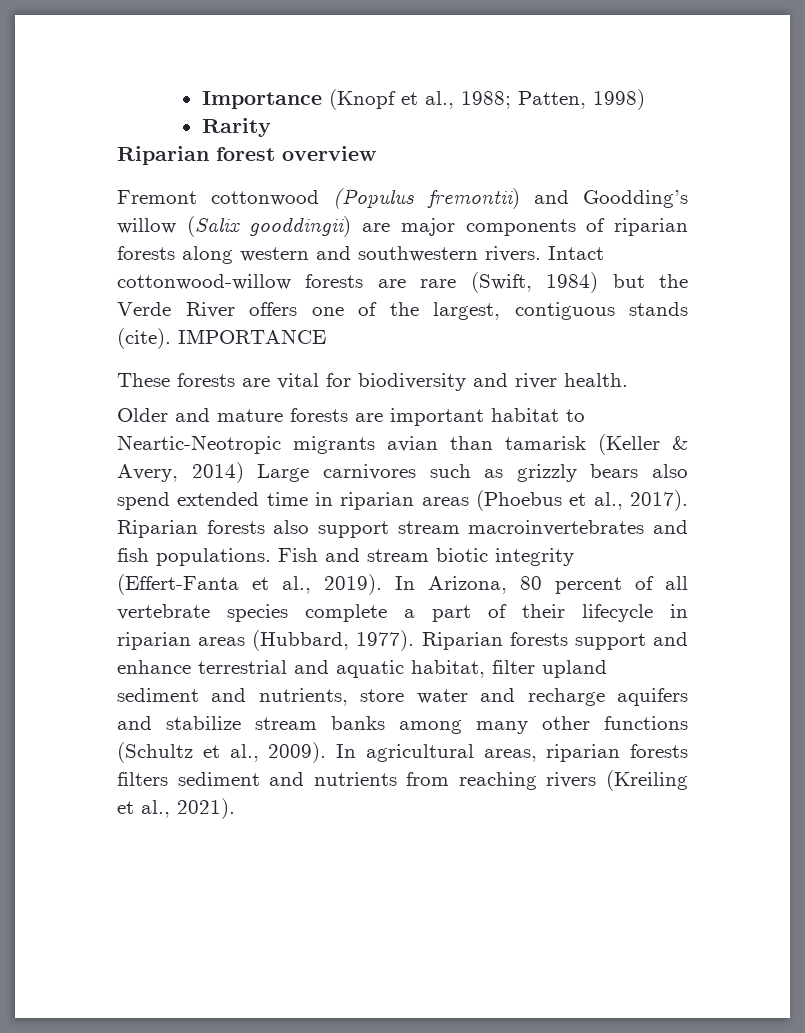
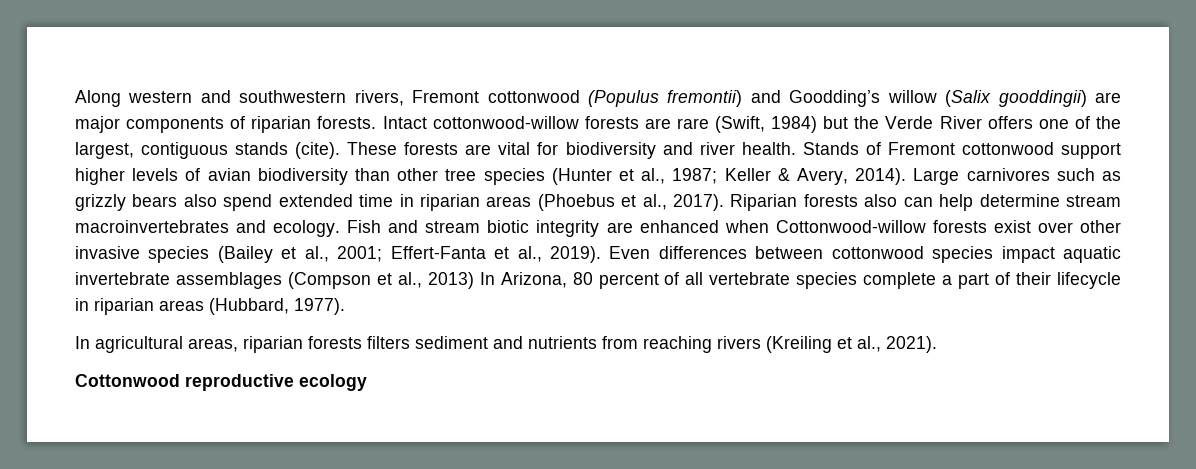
- Importance (Knopf et al., 1988; Patten, 1998)
- Rarity
- Riparian forest overview
- Fremont cottonwood (Populus fremontii) and Goodding’s willow (Salix gooddingii) are major components of riparian forests along western and southwestern rivers.
+ Along western and southwestern rivers, Fremont cottonwood (Populus fremontii) and Goodding’s willow (Salix gooddingii) are major components of riparian forests.
- Intact cottonwood-willow forests are rare (Swift, 1984) but the Verde River offers one of the largest, contiguous stands (cite). IMPORTANCE
- These forests are vital for biodiversity and river health.
- Older and mature forests are important habitat to Neartic-Neotropic migrants avian than tamarisk (Keller & Avery, 2014) Large carnivores such as grizzly bears also spend extended time in riparian areas (Phoebus et al., 2017).
+ Intact cottonwood-willow forests are rare (Swift, 1984) but the Verde River offers one of the largest, contiguous stands (cite). These forests are vital for biodiversity and river health. Stands of Fremont cottonwood support higher levels of avian biodiversity than other tree species (Hunter et al., 1987; Keller & Avery, 2014). Large carnivores such as grizzly bears also spend extended time in riparian areas (Phoebus et al., 2017).
- Riparian forests also support stream macroinvertebrates and fish populations.
+ Riparian forests also can help determine stream macroinvertebrates and ecology.
- Fish and stream biotic integrity (Effert-Fanta et al., 2019). In Arizona, 80 percent of all vertebrate species complete a part of their lifecycle in riparian areas (Hubbard, 1977). Riparian forests support and enhance terrestrial and aquatic habitat, filter upland sediment and nutrients, store water and recharge aquifers and stabilize stream banks among many other functions (Schultz et al., 2009). In agricultural areas, riparian forests filters sediment and nutrients from reaching rivers (Kreiling et al., 2021).
+ Fish and stream biotic integrity are enhanced when Cottonwood-willow forests exist over other invasive species (Bailey et al., 2001; Effert-Fanta et al., 2019). Even differences between cottonwood species impact aquatic invertebrate assemblages (Compson et al., 2013) In Arizona, 80 percent of all vertebrate species complete a part of their lifecycle in riparian areas (Hubbard, 1977).
+ In agricultural areas, riparian forests filters sediment and nutrients from reaching rivers (Kreiling et al., 2021).
+ Cottonwood reproductive ecology

